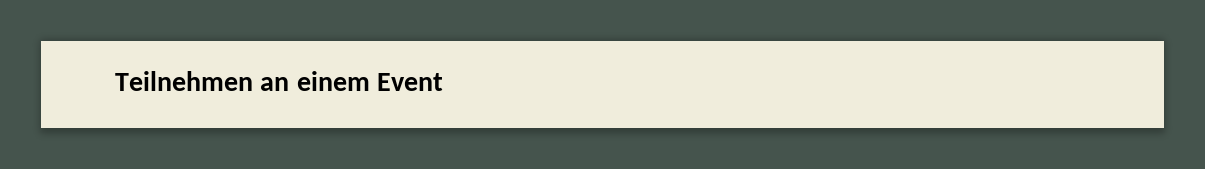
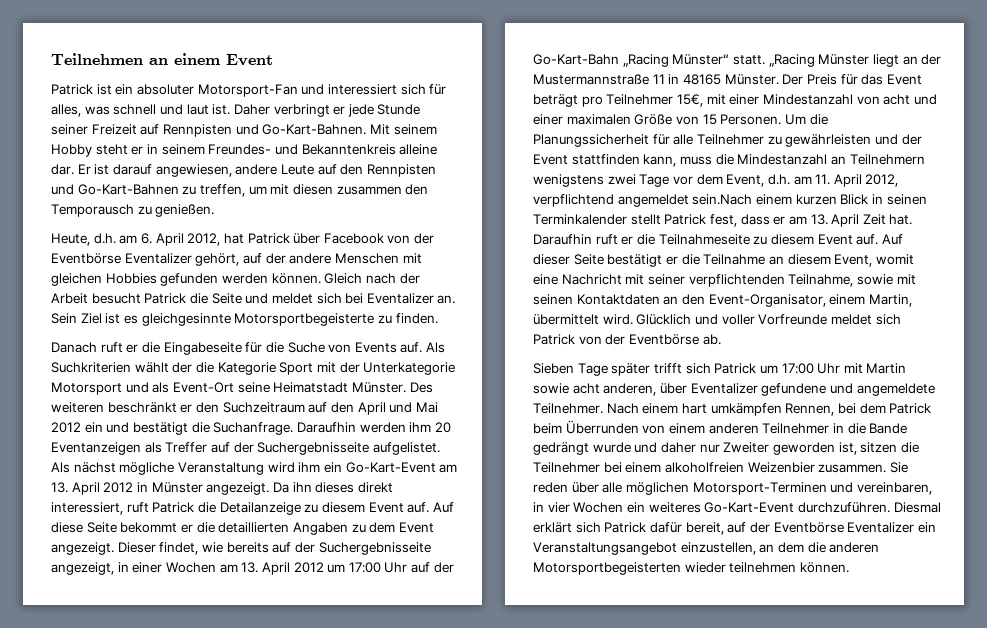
+ Patrick ist ein absoluter Motorsport-Fan und interessiert sich für alles, was schnell und laut ist. Daher verbringt er jede Stunde seiner Freizeit auf Rennpisten und Go-Kart-Bahnen. Mit seinem Hobby steht er in seinem Freundes- und Bekanntenkreis alleine dar. Er ist darauf angewiesen, andere Leute auf den Rennpisten und Go-Kart-Bahnen zu treffen, um mit diesen zusammen den Temporausch zu genießen.
+ Heute, d.h. am 6. April 2012, hat Patrick über Facebook von der Eventbörse Eventalizer gehört, auf der andere Menschen mit gleichen Hobbies gefunden werden können. Gleich nach der Arbeit besucht Patrick die Seite und meldet sich bei Eventalizer an. Sein Ziel ist es gleichgesinnte Motorsportbegeisterte zu finden.
+ Danach ruft er die Eingabeseite für die Suche von Events auf. Als Suchkriterien wählt der die Kategorie Sport mit der Unterkategorie Motorsport und als Event-Ort seine Heimatstadt Münster. Des weiteren beschränkt er den Suchzeitraum auf den April und Mai 2012 ein und bestätigt die Suchanfrage. Daraufhin werden ihm 20 Eventanzeigen als Treffer auf der Suchergebnisseite aufgelistet. Als nächst mögliche Veranstaltung wird ihm ein Go-Kart-Event am 13. April 2012 in Münster angezeigt. Da ihn dieses direkt interessiert, ruft Patrick die Detailanzeige zu diesem Event auf. Auf diese Seite bekommt er die detaillierten Angaben zu dem Event angezeigt. Dieser findet, wie bereits auf der Suchergebnisseite angezeigt, in einer Wochen am 13. April 2012 um 17:00 Uhr auf der Go-Kart-Bahn „Racing Münster“ statt. „Racing Münster liegt an der Mustermannstraße 11 in 48165 Münster. Der Preis für das Event beträgt pro Teilnehmer 15€, mit einer Mindestanzahl von acht und einer maximalen Größe von 15 Personen. Um die Planungssicherheit für alle Teilnehmer zu gewährleisten und der Event stattfinden kann, muss die Mindestanzahl an Teilnehmern wenigstens zwei Tage vor dem Event, d.h. am 11. April 2012, verpflichtend angemeldet sein.Nach einem kurzen Blick in seinen Terminkalender stellt Patrick fest, dass er am 13. April Zeit hat. Daraufhin ruft er die Teilnahmeseite zu diesem Event auf. Auf dieser Seite bestätigt er die Teilnahme an diesem Event, womit eine Nachricht mit seiner verpflichtenden Teilnahme, sowie mit seinen Kontaktdaten an den Event-Organisator, einem Martin, übermittelt wird. Glücklich und voller Vorfreunde meldet sich Patrick von der Eventbörse ab.
+ Sieben Tage später trifft sich Patrick um 17:00 Uhr mit Martin sowie acht anderen, über Eventalizer gefundene und angemeldete Teilnehmer. Nach einem hart umkämpfen Rennen, bei dem Patrick beim Überrunden von einem anderen Teilnehmer in die Bande gedrängt wurde und daher nur Zweiter geworden ist, sitzen die Teilnehmer bei einem alkoholfreien Weizenbier zusammen. Sie reden über alle möglichen Motorsport-Terminen und vereinbaren, in vier Wochen ein weiteres Go-Kart-Event durchzuführen. Diesmal erklärt sich Patrick dafür bereit, auf der Eventbörse Eventalizer ein Veranstaltungsangebot einzustellen, an dem die anderen Motorsportbegeisterten wieder teilnehmen können.

